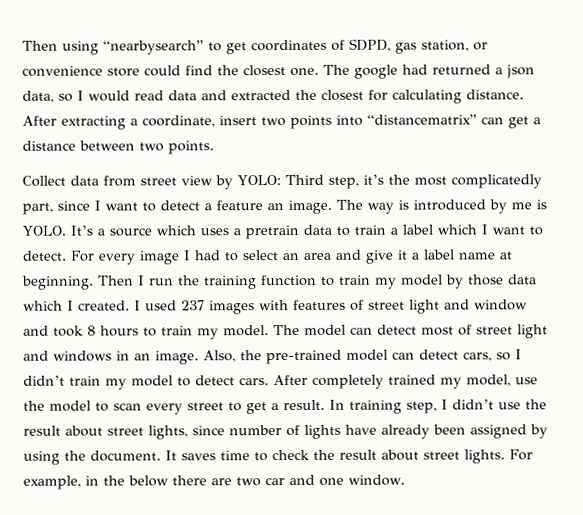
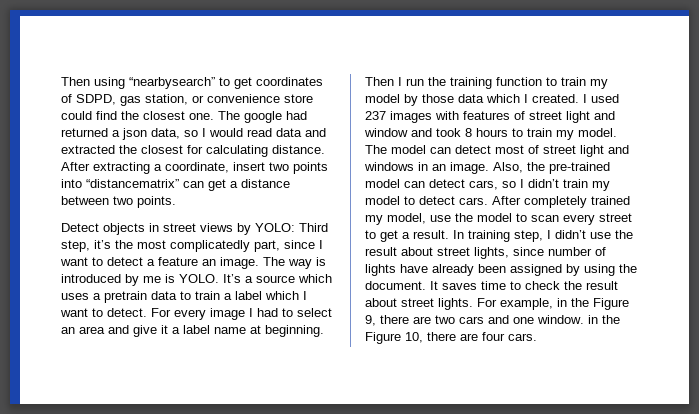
- Collect data from street view by YOLO: Third step, it’s the most complicatedly part, since I want to detect a feature an image.
+ Detect objects in street views by YOLO: Third step, it’s the most complicatedly part, since I want to detect a feature an image.
- For example, in the below there are two car and one window.
+ For example, in the Figure 9, there are two cars and one window. in the Figure 10, there are four cars.

